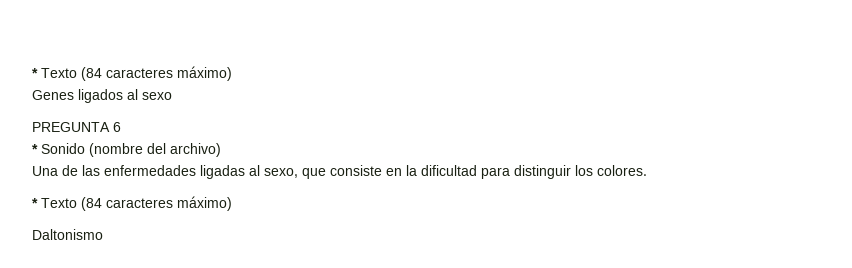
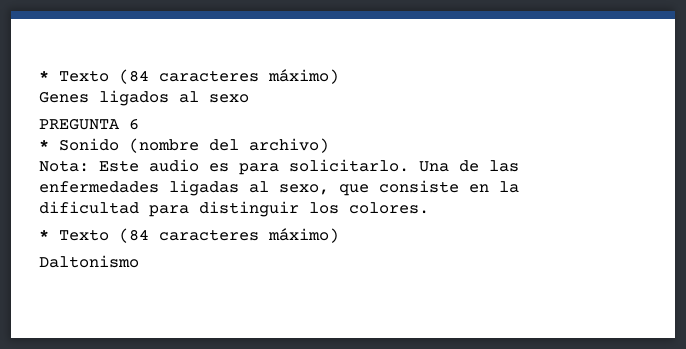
+ Nota: Este audio es para solicitarlo.

